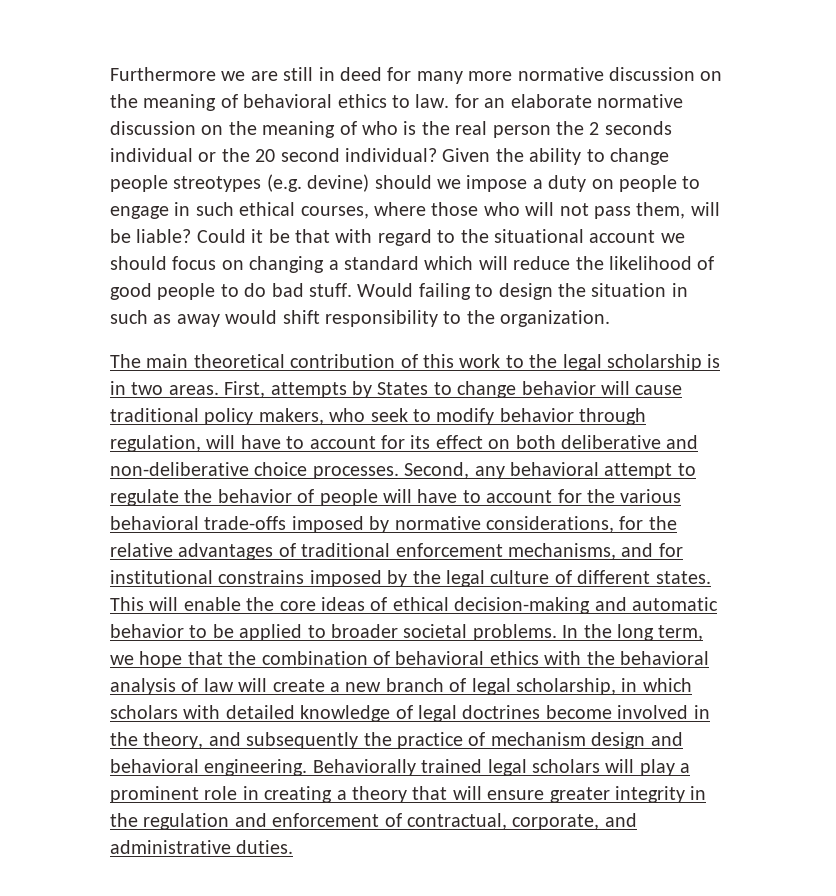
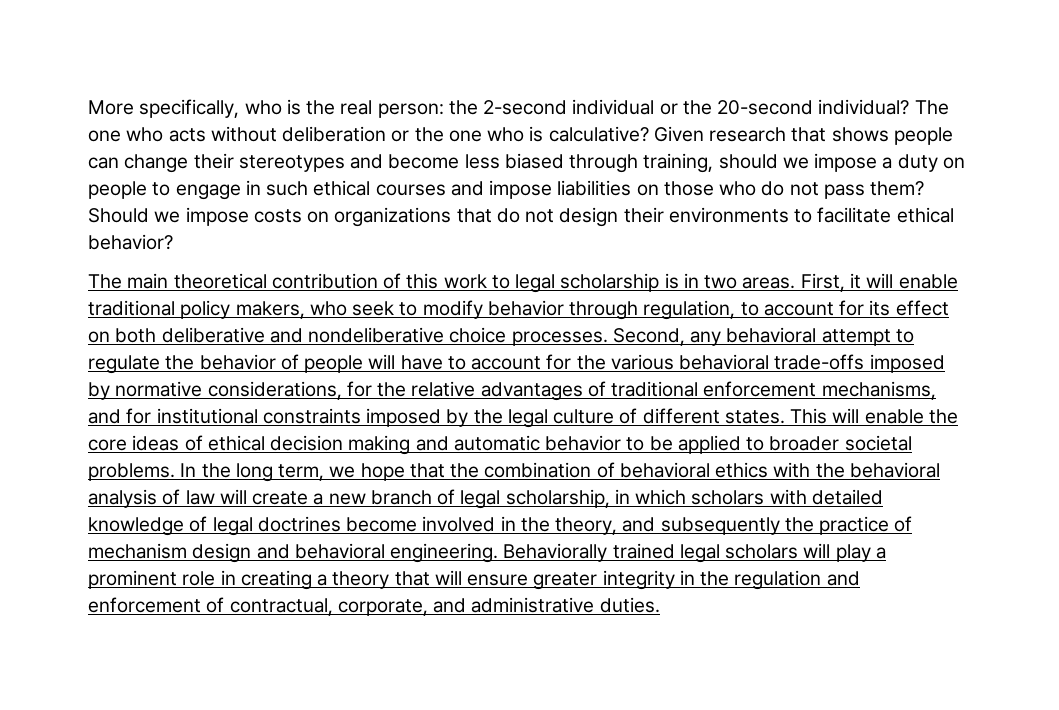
- Furthermore we are still in deed for many more normative discussion on the meaning of behavioral ethics to law. for an elaborate normative discussion on the meaning of who is the real person the 2 seconds individual or the 20 second individual? Given the ability to change people streotypes (e.g. devine) should we impose a duty on people to engage in such ethical courses, where those who will not pass them, will be liable? Could it be that with regard to the situational account we should focus on changing a standard which will reduce the likelihood of good people to do bad stuff. Would failing to design the situation in such as away would shift responsibility to the organization.
+ More specifically, who is the real person: the 2-second individual or the 20-second individual? The one who acts without deliberation or the one who is calculative? Given research that shows people can change their stereotypes and become less biased through training, should we impose a duty on people to engage in such ethical courses and impose liabilities on those who do not pass them? Should we impose costs on organizations that do not design their environments to facilitate ethical behavior?
- The main theoretical contribution of this work to the legal scholarship is in two areas.
+ The main theoretical contribution of this work to legal scholarship is in two areas.
- First, attempts by States to change behavior will cause traditional policy makers, who seek to modify behavior through regulation, will have to account for its effect on both deliberative and non-deliberative choice processes.
+ First, it will enable traditional policy makers, who seek to modify behavior through regulation, to account for its effect on both deliberative and nondeliberative choice processes.
- Second, any behavioral attempt to regulate the behavior of people will have to account for the various behavioral trade-offs imposed by normative considerations, for the relative advantages of traditional enforcement mechanisms, and for institutional constrains imposed by the legal culture of different states.
+ Second, any behavioral attempt to regulate the behavior of people will have to account for the various behavioral trade-offs imposed by normative considerations, for the relative advantages of traditional enforcement mechanisms, and for institutional constraints imposed by the legal culture of different states.
- This will enable the core ideas of ethical decision-making and automatic behavior to be applied to broader societal problems.
+ This will enable the core ideas of ethical decision making and automatic behavior to be applied to broader societal problems.

